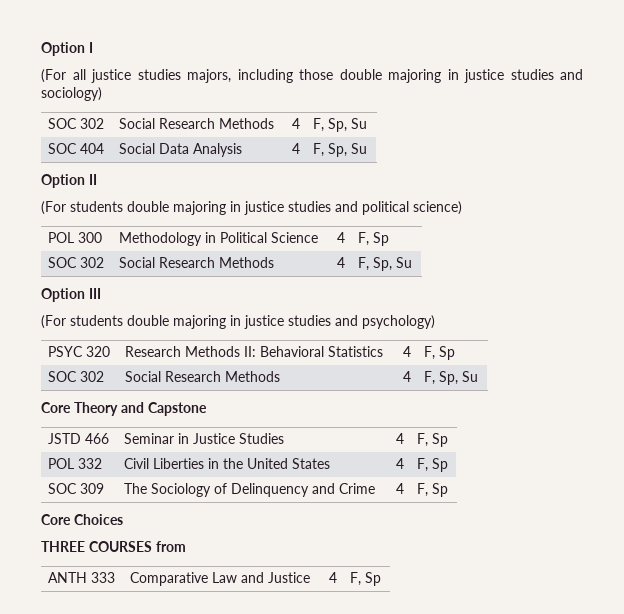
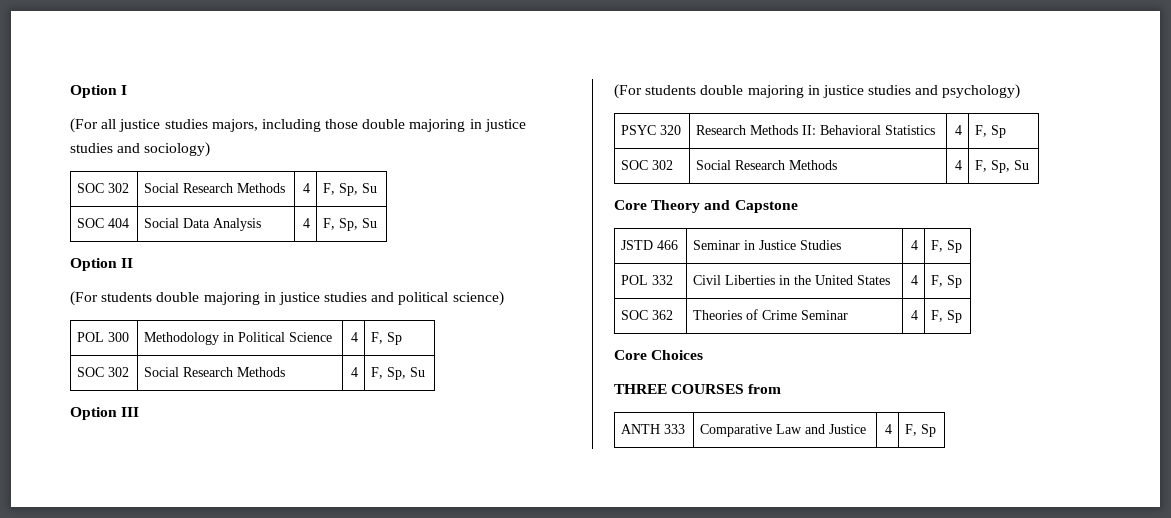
- SOC 309 | The Sociology of Delinquency and Crime | 4 | F, Sp
+ SOC 362 | Theories of Crime Seminar | 4 | F, Sp

